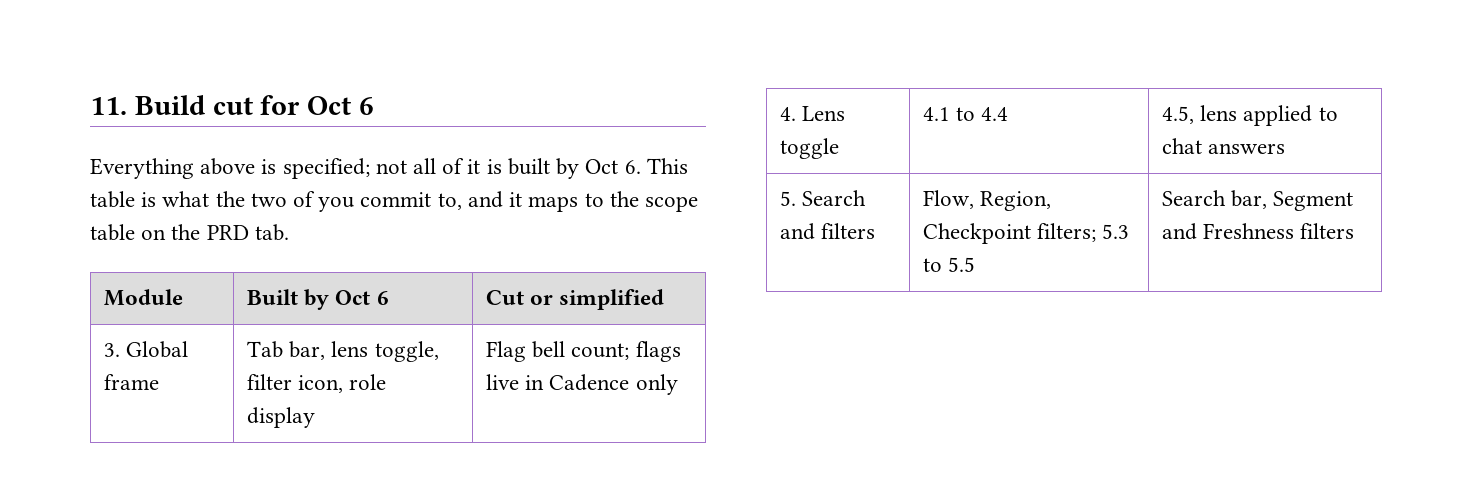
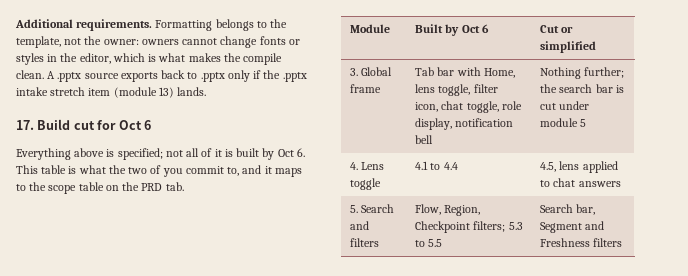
- 11. Build cut for Oct 6
+ Additional requirements. Formatting belongs to the template, not the owner: owners cannot change fonts or styles in the editor, which is what makes the compile clean. A .pptx source exports back to .pptx only if the .pptx intake stretch item (module 13) lands.
+ 17. Build cut for Oct 6
- 3. Global frame | Tab bar, lens toggle, filter icon, role display | Flag bell count; flags live in Cadence only
+ 3. Global frame | Tab bar with Home, lens toggle, filter icon, chat toggle, role display, notification bell | Nothing further; the search bar is cut under module 5

